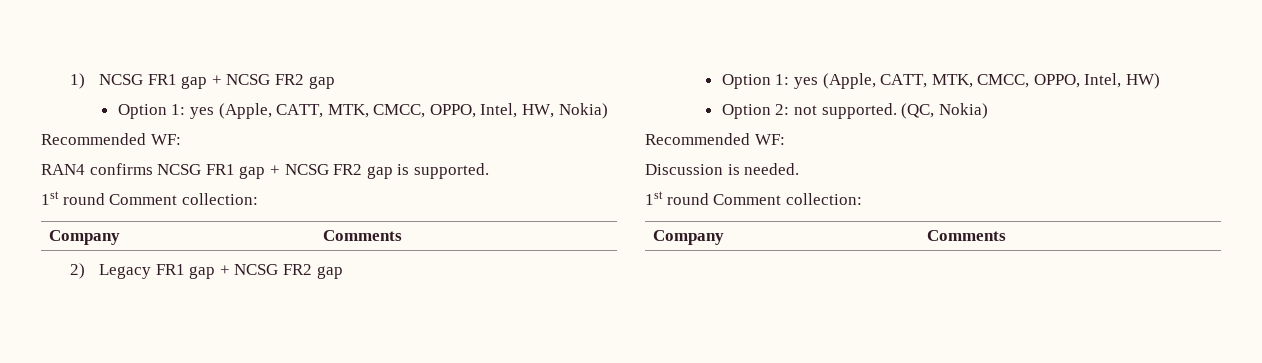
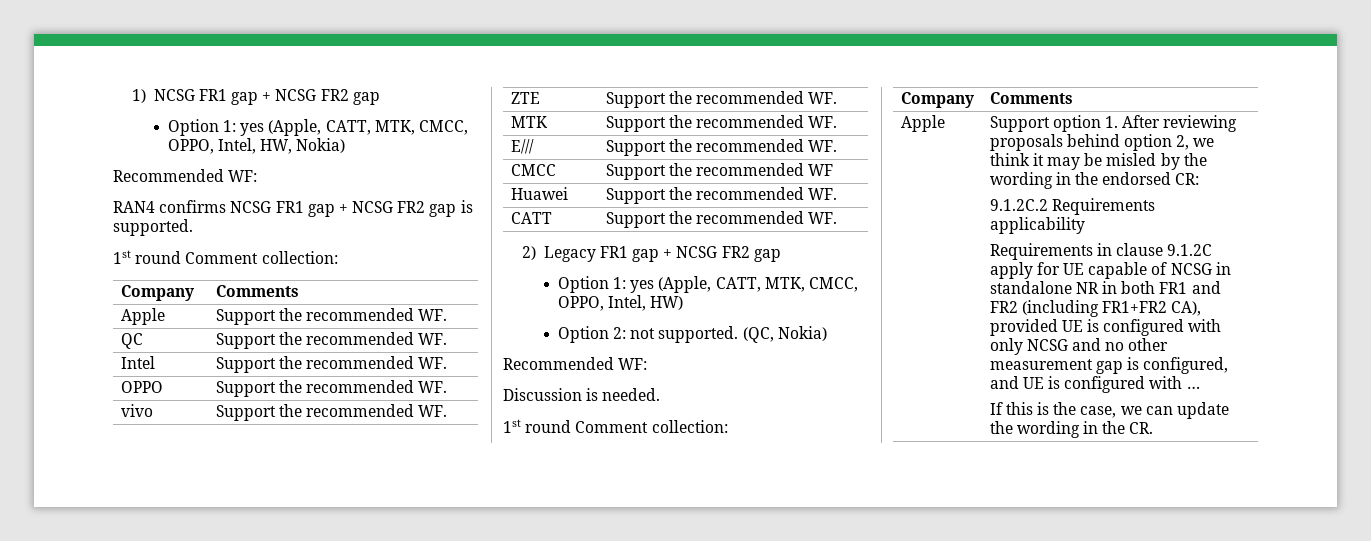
+ Apple | Support the recommended WF.
+ QC | Support the recommended WF.
+ Intel | Support the recommended WF.
+ OPPO | Support the recommended WF.
+ vivo | Support the recommended WF.
+ ZTE | Support the recommended WF.
+ MTK | Support the recommended WF.
+ E/// | Support the recommended WF.
+ CMCC | Support the recommended WF
+ Huawei | Support the recommended WF.
+ CATT | Support the recommended WF.
+ Apple | Support option 1. After reviewing proposals behind option 2, we think it may be misled by the wording in the endorsed CR:
+ 9.1.2C.2 Requirements applicability
+ Requirements in clause 9.1.2C apply for UE capable of NCSG in standalone NR in both FR1 and FR2 (including FR1+FR2 CA), provided UE is configured with only NCSG and no other measurement gap is configured, and UE is configured with …
+ If this is the case, we can update the wording in the CR.

